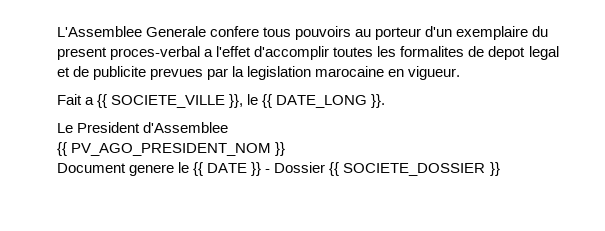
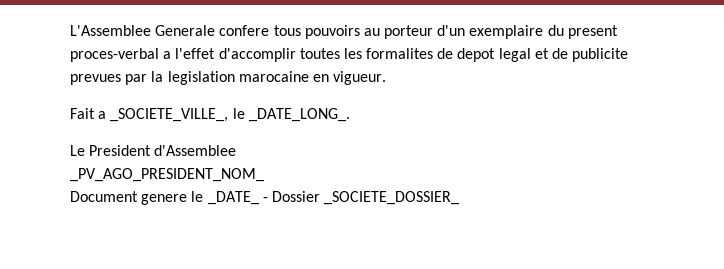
- Fait a {{ SOCIETE_VILLE }}, le {{ DATE_LONG }}.
+ Fait a _SOCIETE_VILLE_, le _DATE_LONG_.
- {{ PV_AGO_PRESIDENT_NOM }}
+ _PV_AGO_PRESIDENT_NOM_
- Document genere le {{ DATE }} - Dossier {{ SOCIETE_DOSSIER }}
+ Document genere le _DATE_ - Dossier _SOCIETE_DOSSIER_

